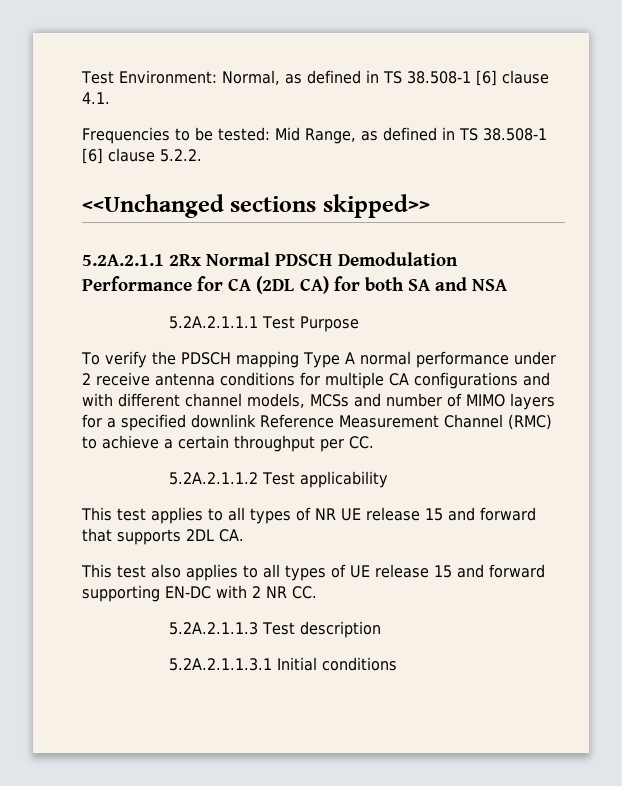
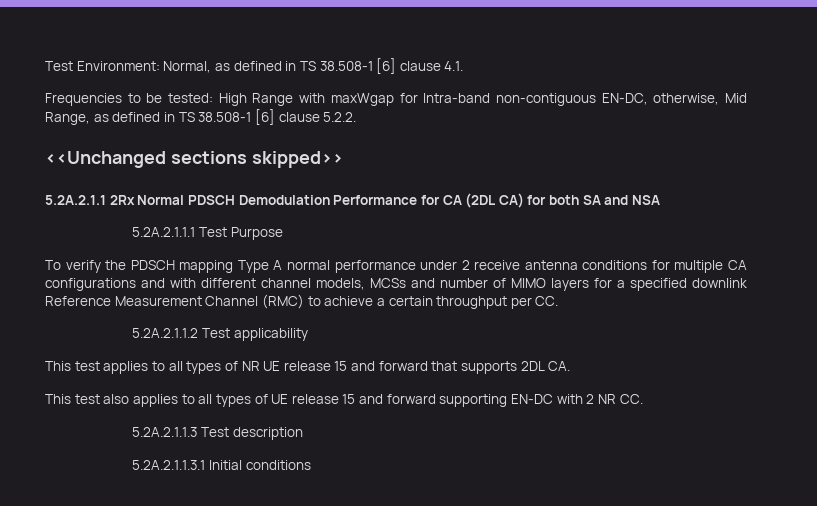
- Frequencies to be tested: Mid Range, as defined in TS 38.508-1 [6] clause 5.2.2.
+ Frequencies to be tested: High Range with maxWgap for Intra-band non-contiguous EN-DC, otherwise, Mid Range, as defined in TS 38.508-1 [6] clause 5.2.2.

